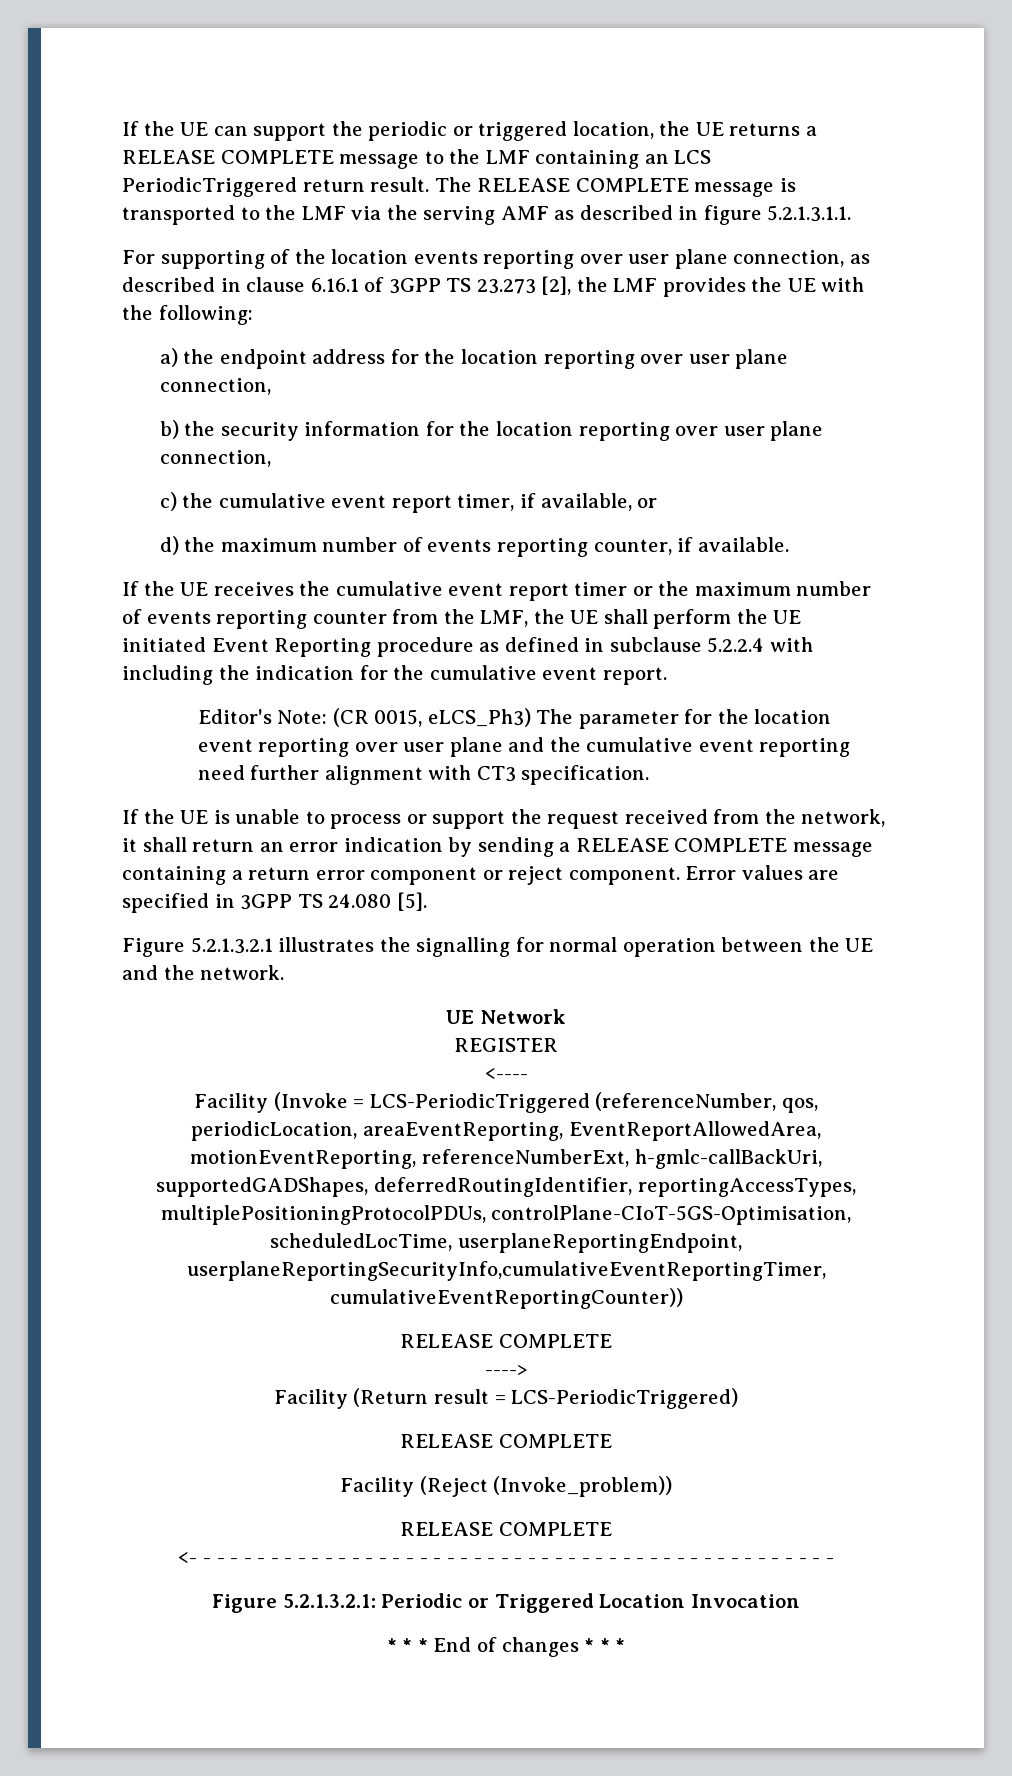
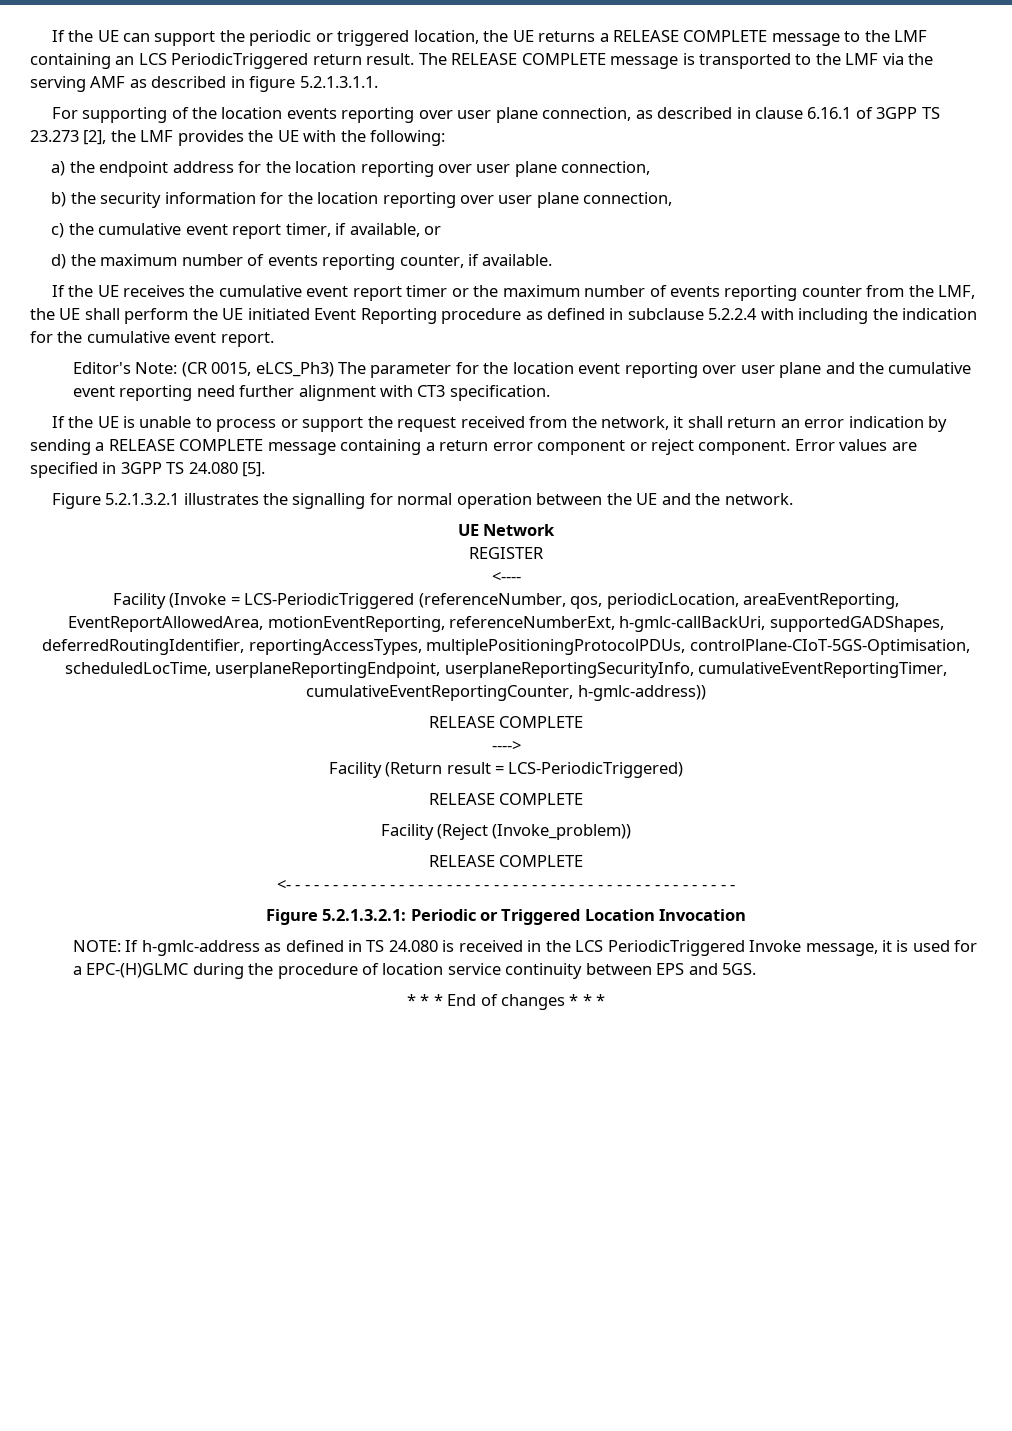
- Facility (Invoke = LCS-PeriodicTriggered (referenceNumber, qos, periodicLocation, areaEventReporting, EventReportAllowedArea, motionEventReporting, referenceNumberExt, h-gmlc-callBackUri, supportedGADShapes, deferredRoutingIdentifier, reportingAccessTypes, multiplePositioningProtocolPDUs, controlPlane-CIoT-5GS-Optimisation, scheduledLocTime, userplaneReportingEndpoint, userplaneReportingSecurityInfo,cumulativeEventReportingTimer, cumulativeEventReportingCounter))
+ Facility (Invoke = LCS-PeriodicTriggered (referenceNumber, qos, periodicLocation, areaEventReporting, EventReportAllowedArea, motionEventReporting, referenceNumberExt, h-gmlc-callBackUri, supportedGADShapes, deferredRoutingIdentifier, reportingAccessTypes, multiplePositioningProtocolPDUs, controlPlane-CIoT-5GS-Optimisation, scheduledLocTime, userplaneReportingEndpoint, userplaneReportingSecurityInfo, cumulativeEventReportingTimer, cumulativeEventReportingCounter, h-gmlc-address))
+ NOTE: If h-gmlc-address as defined in TS 24.080 is received in the LCS PeriodicTriggered Invoke message, it is used for a EPC-(H)GLMC during the procedure of location service continuity between EPS and 5GS.

